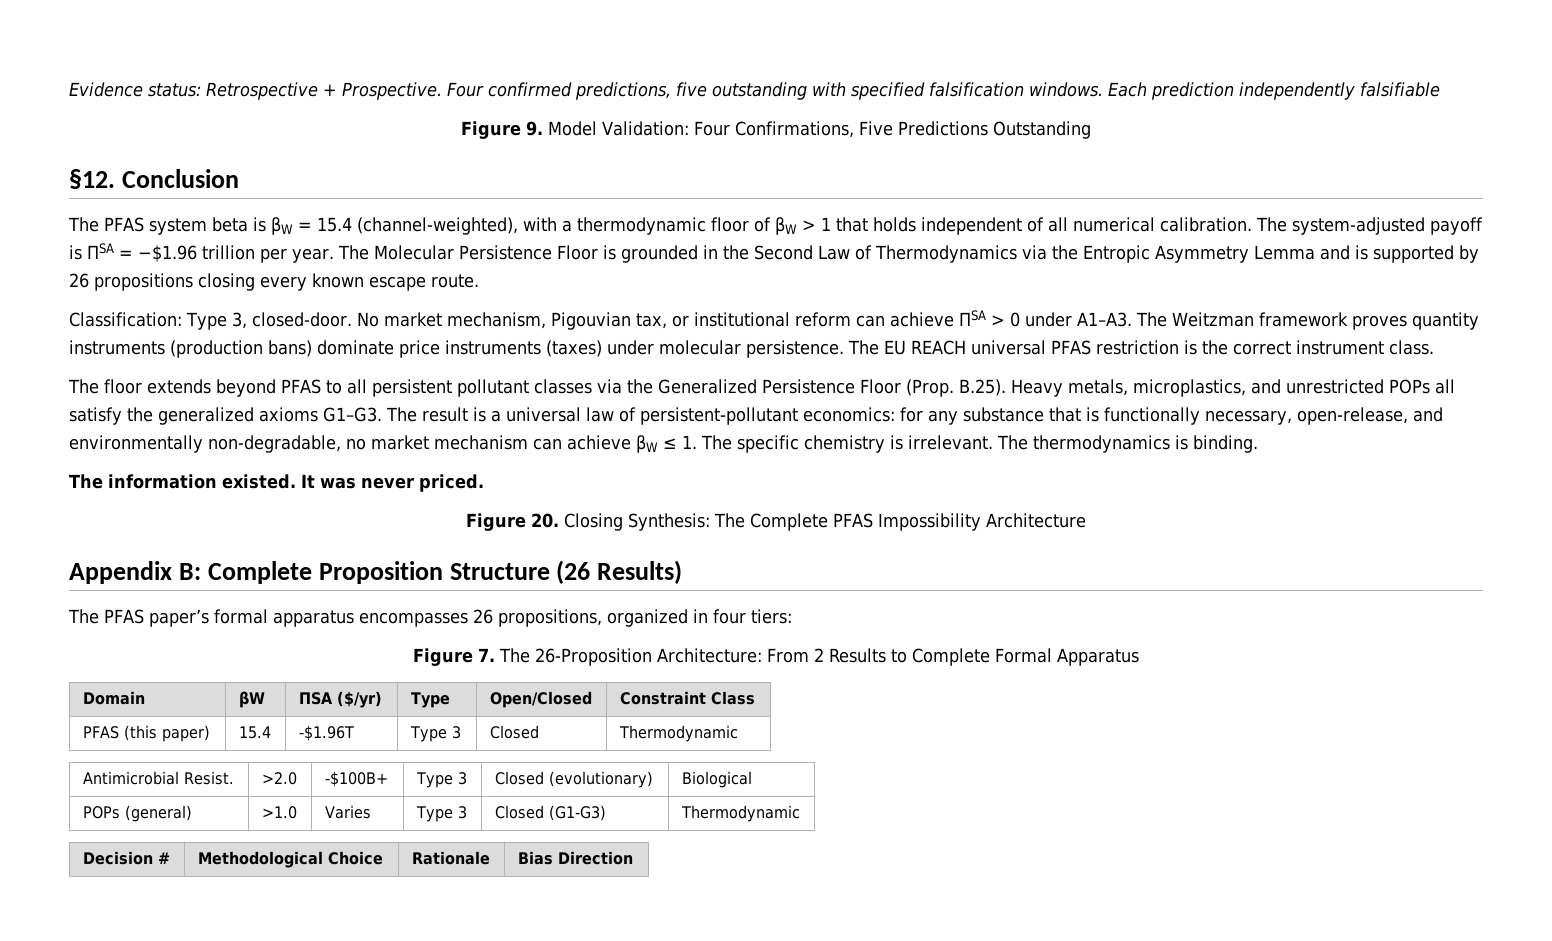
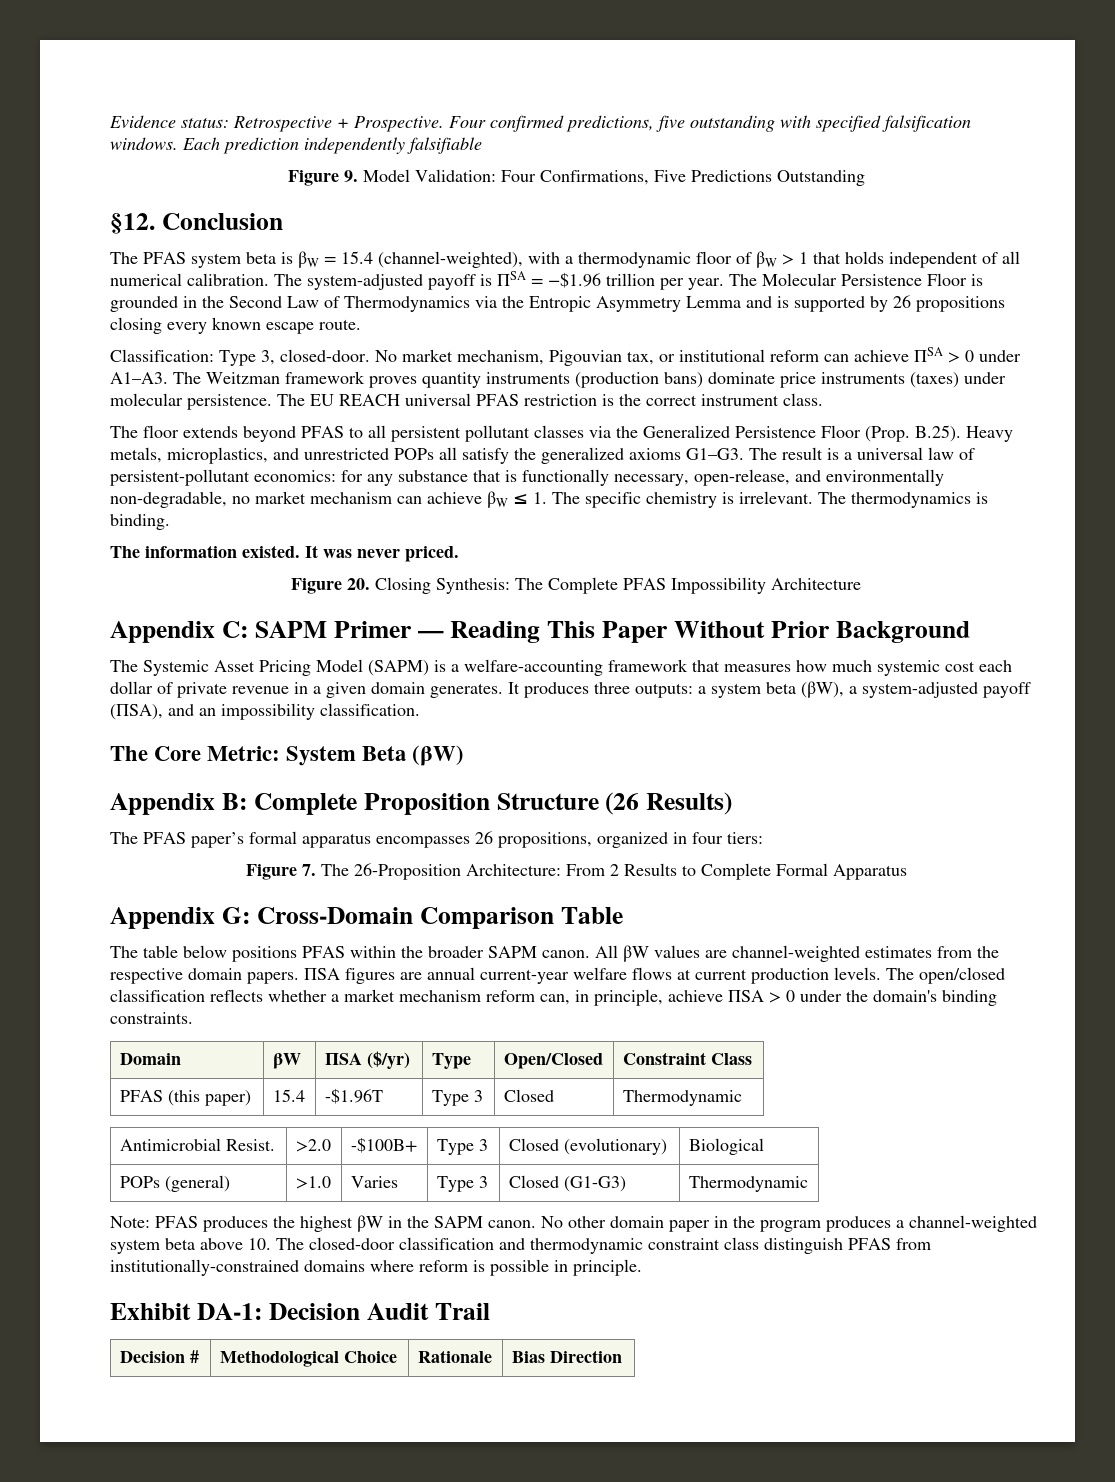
+ Appendix C: SAPM Primer — Reading This Paper Without Prior Background
+ The Systemic Asset Pricing Model (SAPM) is a welfare-accounting framework that measures how much systemic cost each dollar of private revenue in a given domain generates. It produces three outputs: a system beta (βW), a system-adjusted payoff (ΠSA), and an impossibility classification.
+ The Core Metric: System Beta (βW)
+ Appendix G: Cross-Domain Comparison Table
+ The table below positions PFAS within the broader SAPM canon. All βW values are channel-weighted estimates from the respective domain papers. ΠSA figures are annual current-year welfare flows at current production levels. The open/closed classification reflects whether a market mechanism reform can, in principle, achieve ΠSA > 0 under the domain's binding constraints.
+ Note: PFAS produces the highest βW in the SAPM canon. No other domain paper in the program produces a channel-weighted system beta above 10. The closed-door classification and thermodynamic constraint class distinguish PFAS from institutionally-constrained domains where reform is possible in principle.
+ Exhibit DA-1: Decision Audit Trail

